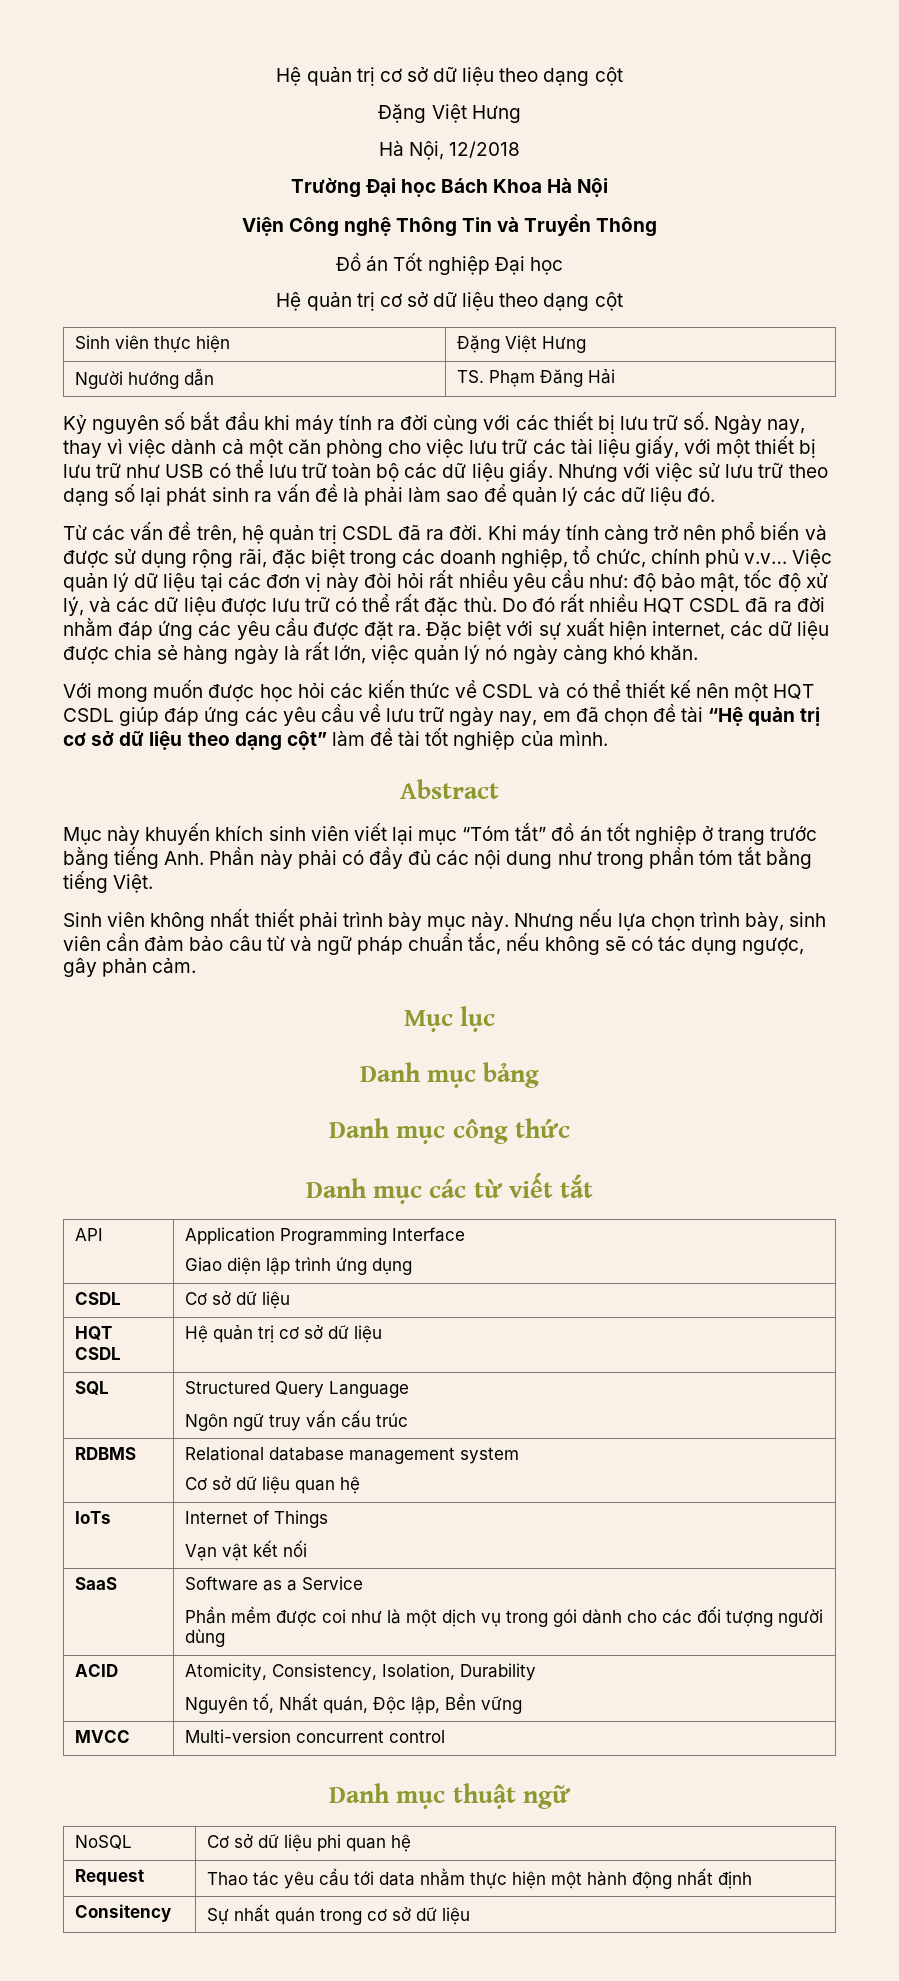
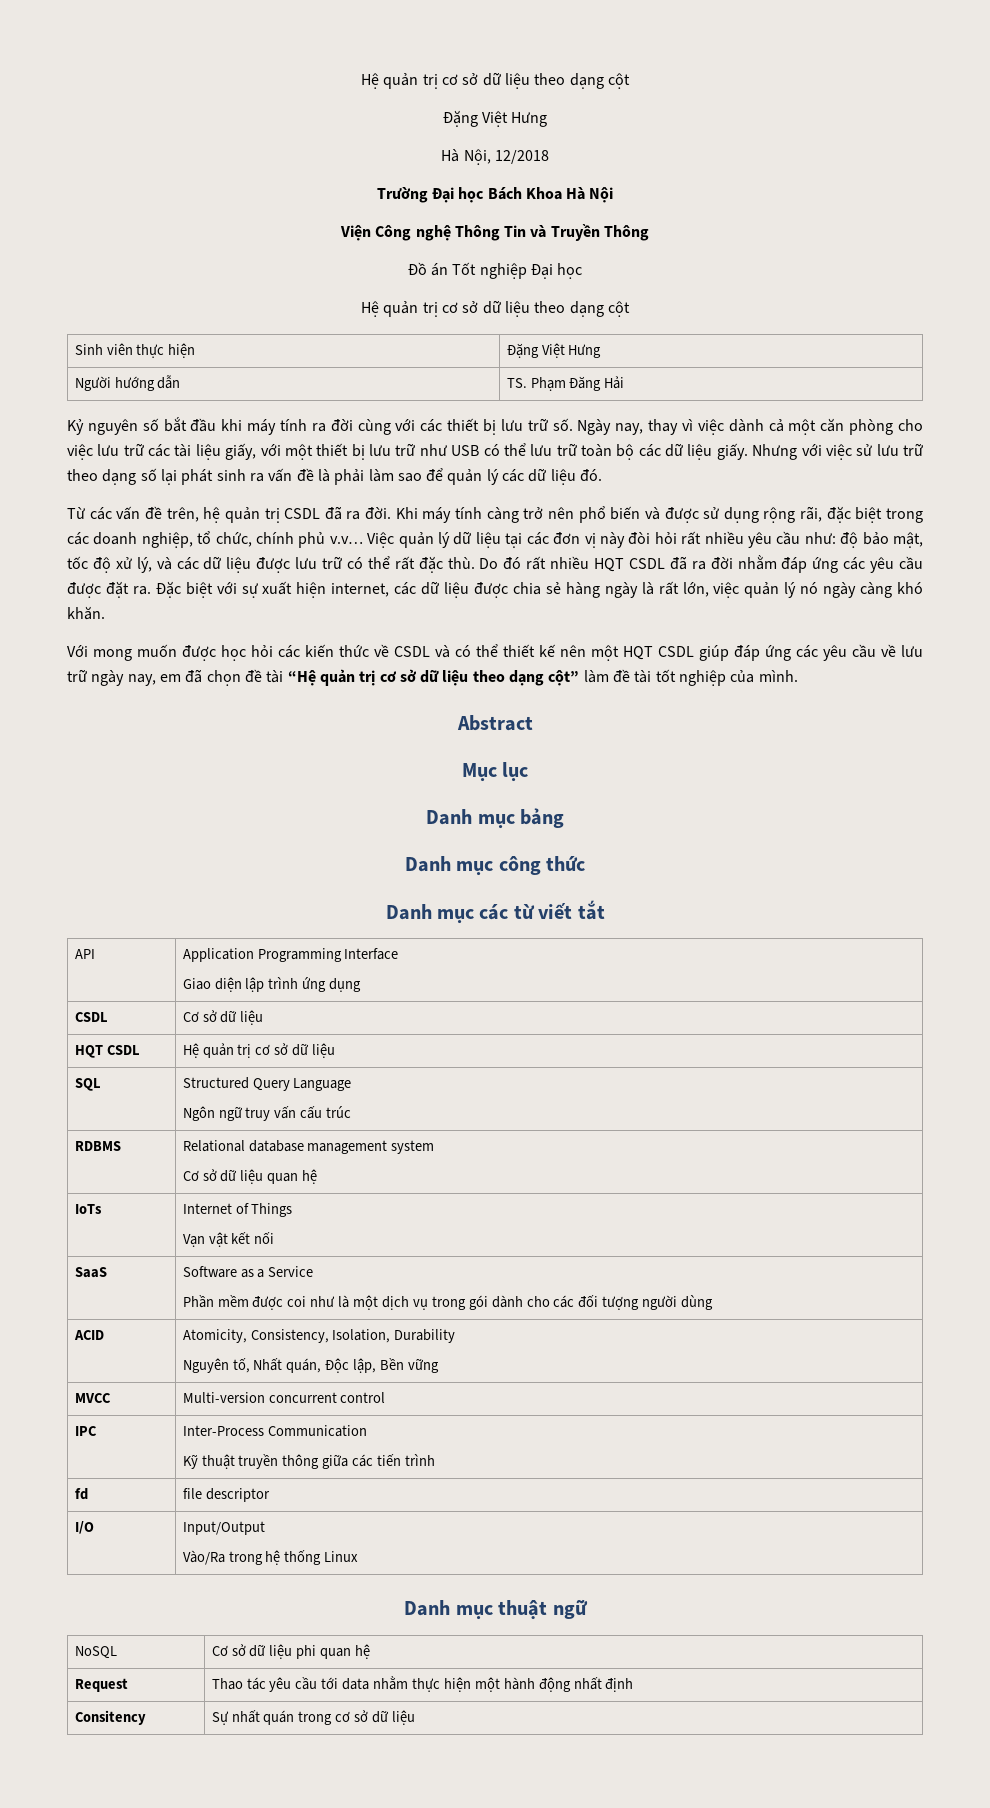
- Mục này khuyến khích sinh viên viết lại mục “Tóm tắt” đồ án tốt nghiệp ở trang trước bằng tiếng Anh. Phần này phải có đầy đủ các nội dung như trong phần tóm tắt bằng tiếng Việt.
- Sinh viên không nhất thiết phải trình bày mục này. Nhưng nếu lựa chọn trình bày, sinh viên cần đảm bảo câu từ và ngữ pháp chuẩn tắc, nếu không sẽ có tác dụng ngược, gây phản cảm.
+ IPC | Inter-Process Communication
+ Kỹ thuật truyền thông giữa các tiến trình
+ fd | file descriptor
+ I/O | Input/Output
+ Vào/Ra trong hệ thống Linux

